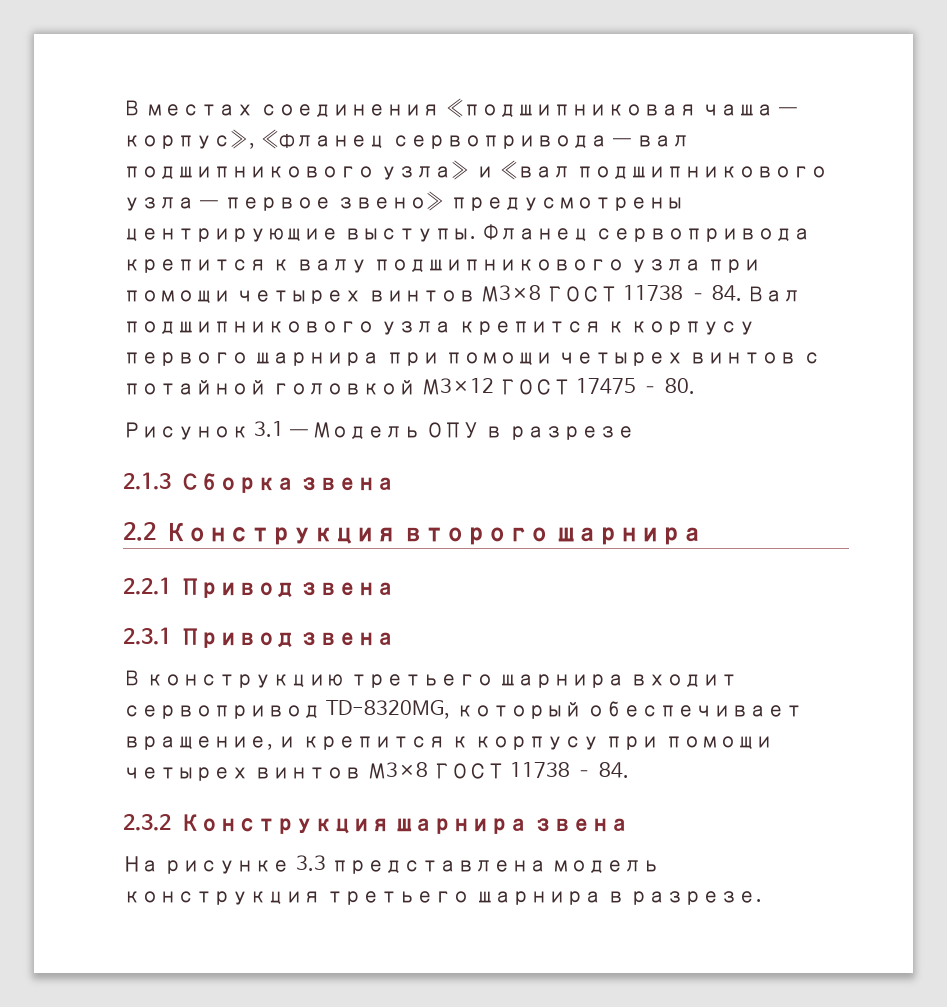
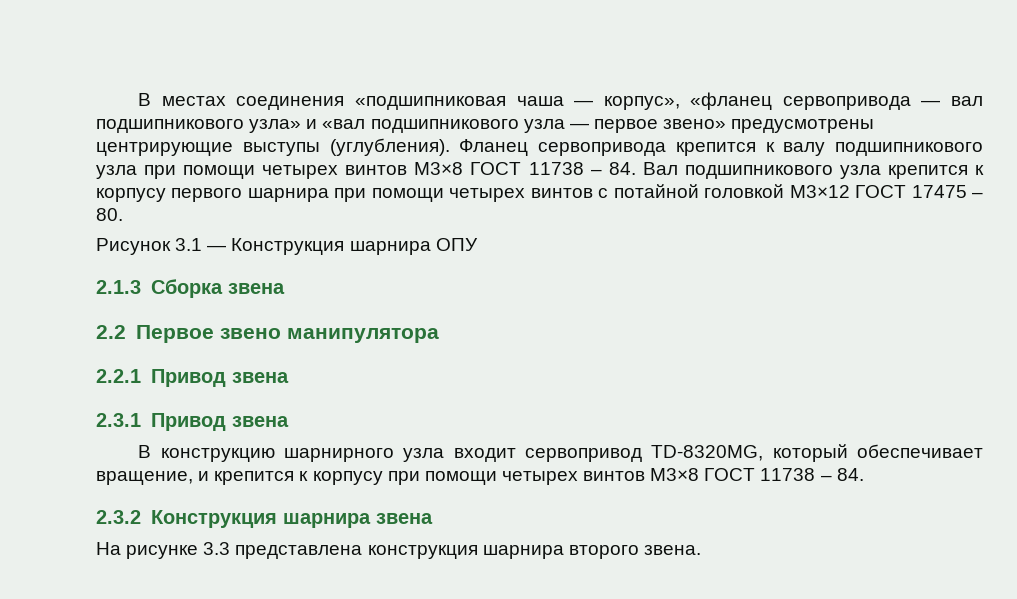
- В местах соединения «подшипниковая чаша — корпус», «фланец сервопривода — вал подшипникового узла» и «вал подшипникового узла — первое звено» предусмотрены центрирующие выступы.
+ В местах соединения «подшипниковая чаша — корпус», «фланец сервопривода — вал подшипникового узла» и «вал подшипникового узла — первое звено» предусмотрены центрирующие выступы (углубления).
- Рисунок 3.1 — Модель ОПУ в разрезе
+ Рисунок 3.1 — Конструкция шарнира ОПУ
- 2.2 Конструкция второго шарнира
+ 2.2 Первое звено манипулятора
- В конструкцию третьего шарнира входит сервопривод TD-8320MG, который обеспечивает вращение, и крепится к корпусу при помощи четырех винтов М3×8 ГОСТ 11738 – 84.
+ В конструкцию шарнирного узла входит сервопривод TD-8320MG, который обеспечивает вращение, и крепится к корпусу при помощи четырех винтов М3×8 ГОСТ 11738 – 84.
- На рисунке 3.3 представлена модель конструкция третьего шарнира в разрезе.
+ На рисунке 3.3 представлена конструкция шарнира второго звена.

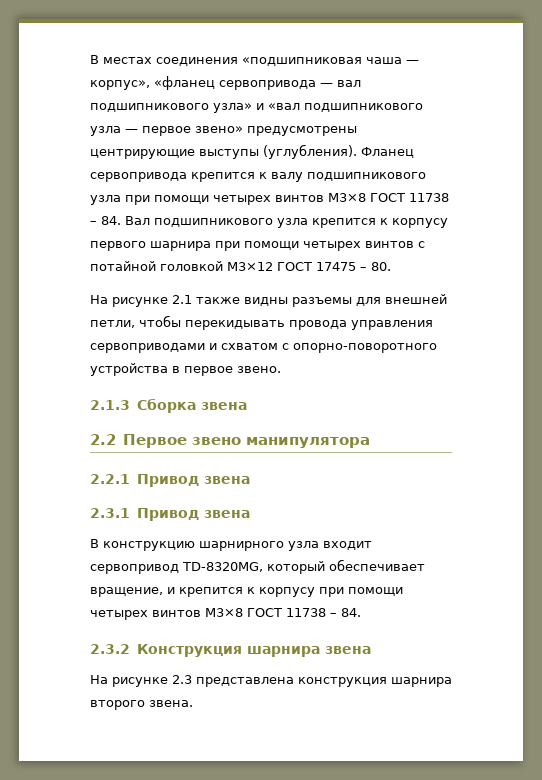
- Рисунок 3.1 — Конструкция шарнира ОПУ
+ На рисунке 2.1 также видны разъемы для внешней петли, чтобы перекидывать провода управления сервоприводами и схватом с опорно-поворотного устройства в первое звено.
- На рисунке 3.3 представлена конструкция шарнира второго звена.
+ На рисунке 2.3 представлена конструкция шарнира второго звена.

